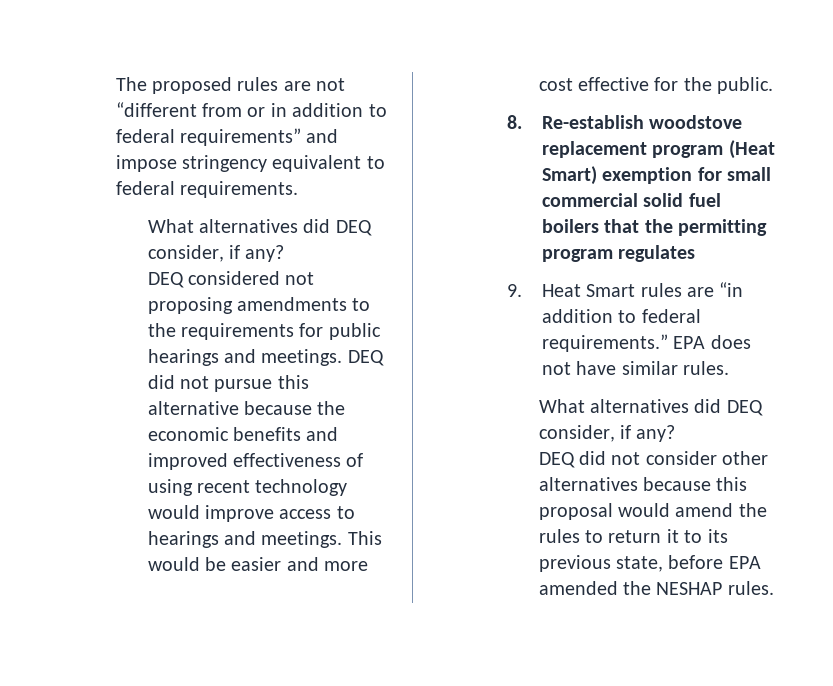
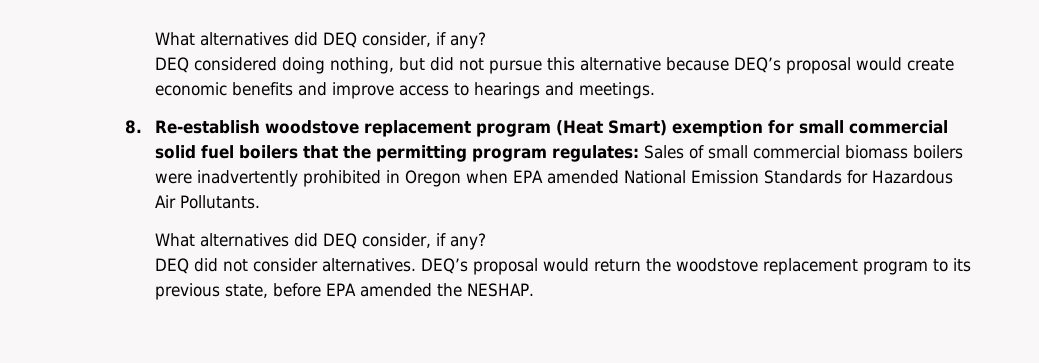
- The proposed rules are not “different from or in addition to federal requirements” and impose stringency equivalent to federal requirements.
- DEQ considered not proposing amendments to the requirements for public hearings and meetings. DEQ did not pursue this alternative because the economic benefits and improved effectiveness of using recent technology would improve access to hearings and meetings. This would be easier and more cost effective for the public.
+ DEQ considered doing nothing, but did not pursue this alternative because DEQ’s proposal would create economic benefits and improve access to hearings and meetings.
- 8. Re-establish woodstove replacement program (Heat Smart) exemption for small commercial solid fuel boilers that the permitting program regulates
- 9. Heat Smart rules are “in addition to federal requirements.” EPA does not have similar rules.
+ 8. Re-establish woodstove replacement program (Heat Smart) exemption for small commercial solid fuel boilers that the permitting program regulates: Sales of small commercial biomass boilers were inadvertently prohibited in Oregon when EPA amended National Emission Standards for Hazardous Air Pollutants.
- DEQ did not consider other alternatives because this proposal would amend the rules to return it to its previous state, before EPA amended the NESHAP rules.
+ DEQ did not consider alternatives. DEQ’s proposal would return the woodstove replacement program to its previous state, before EPA amended the NESHAP.

